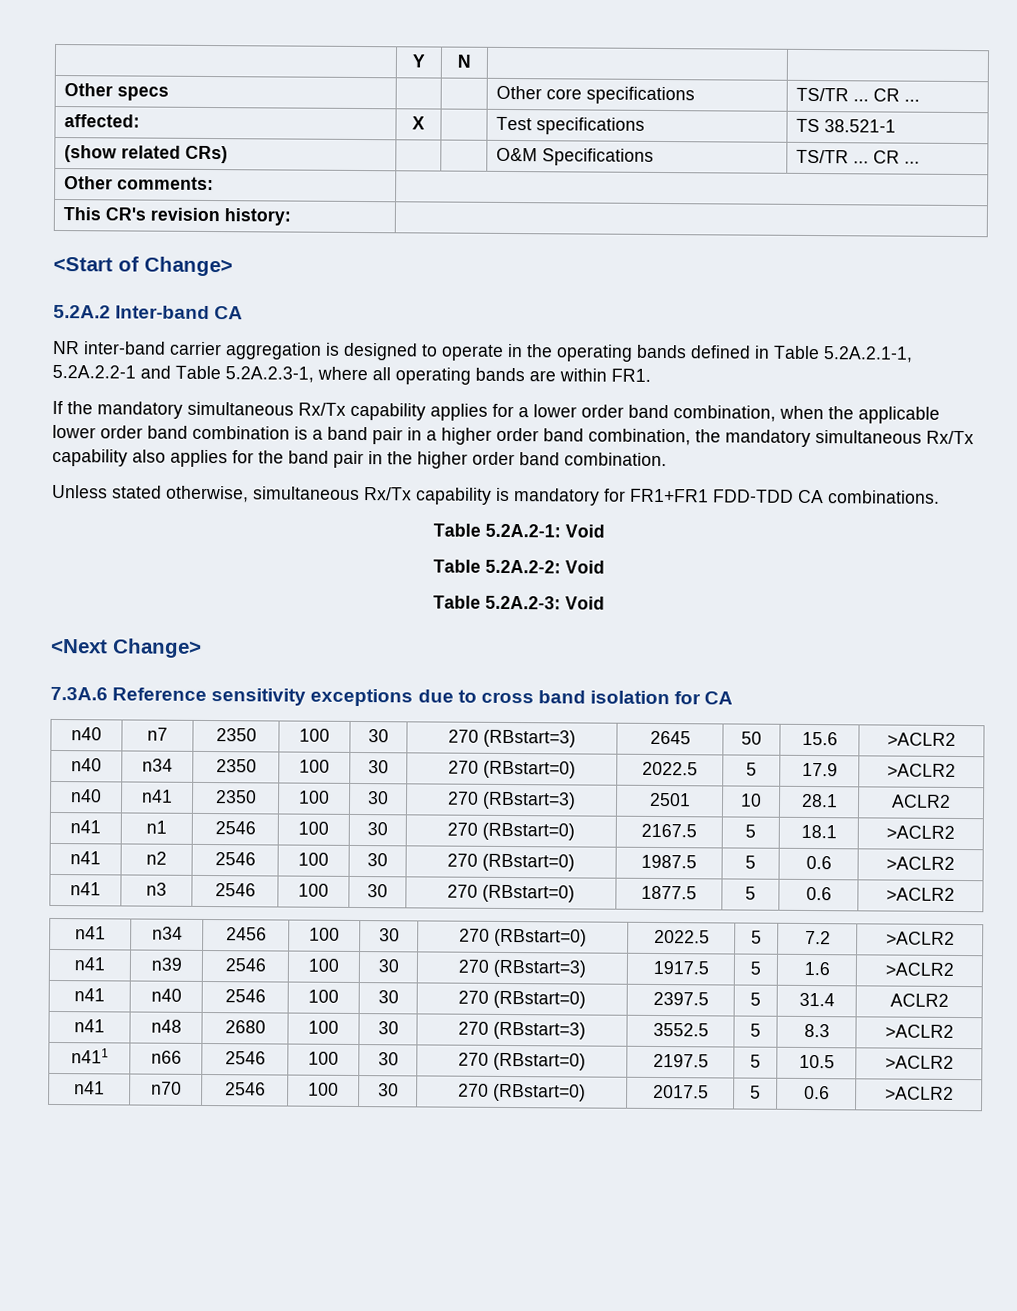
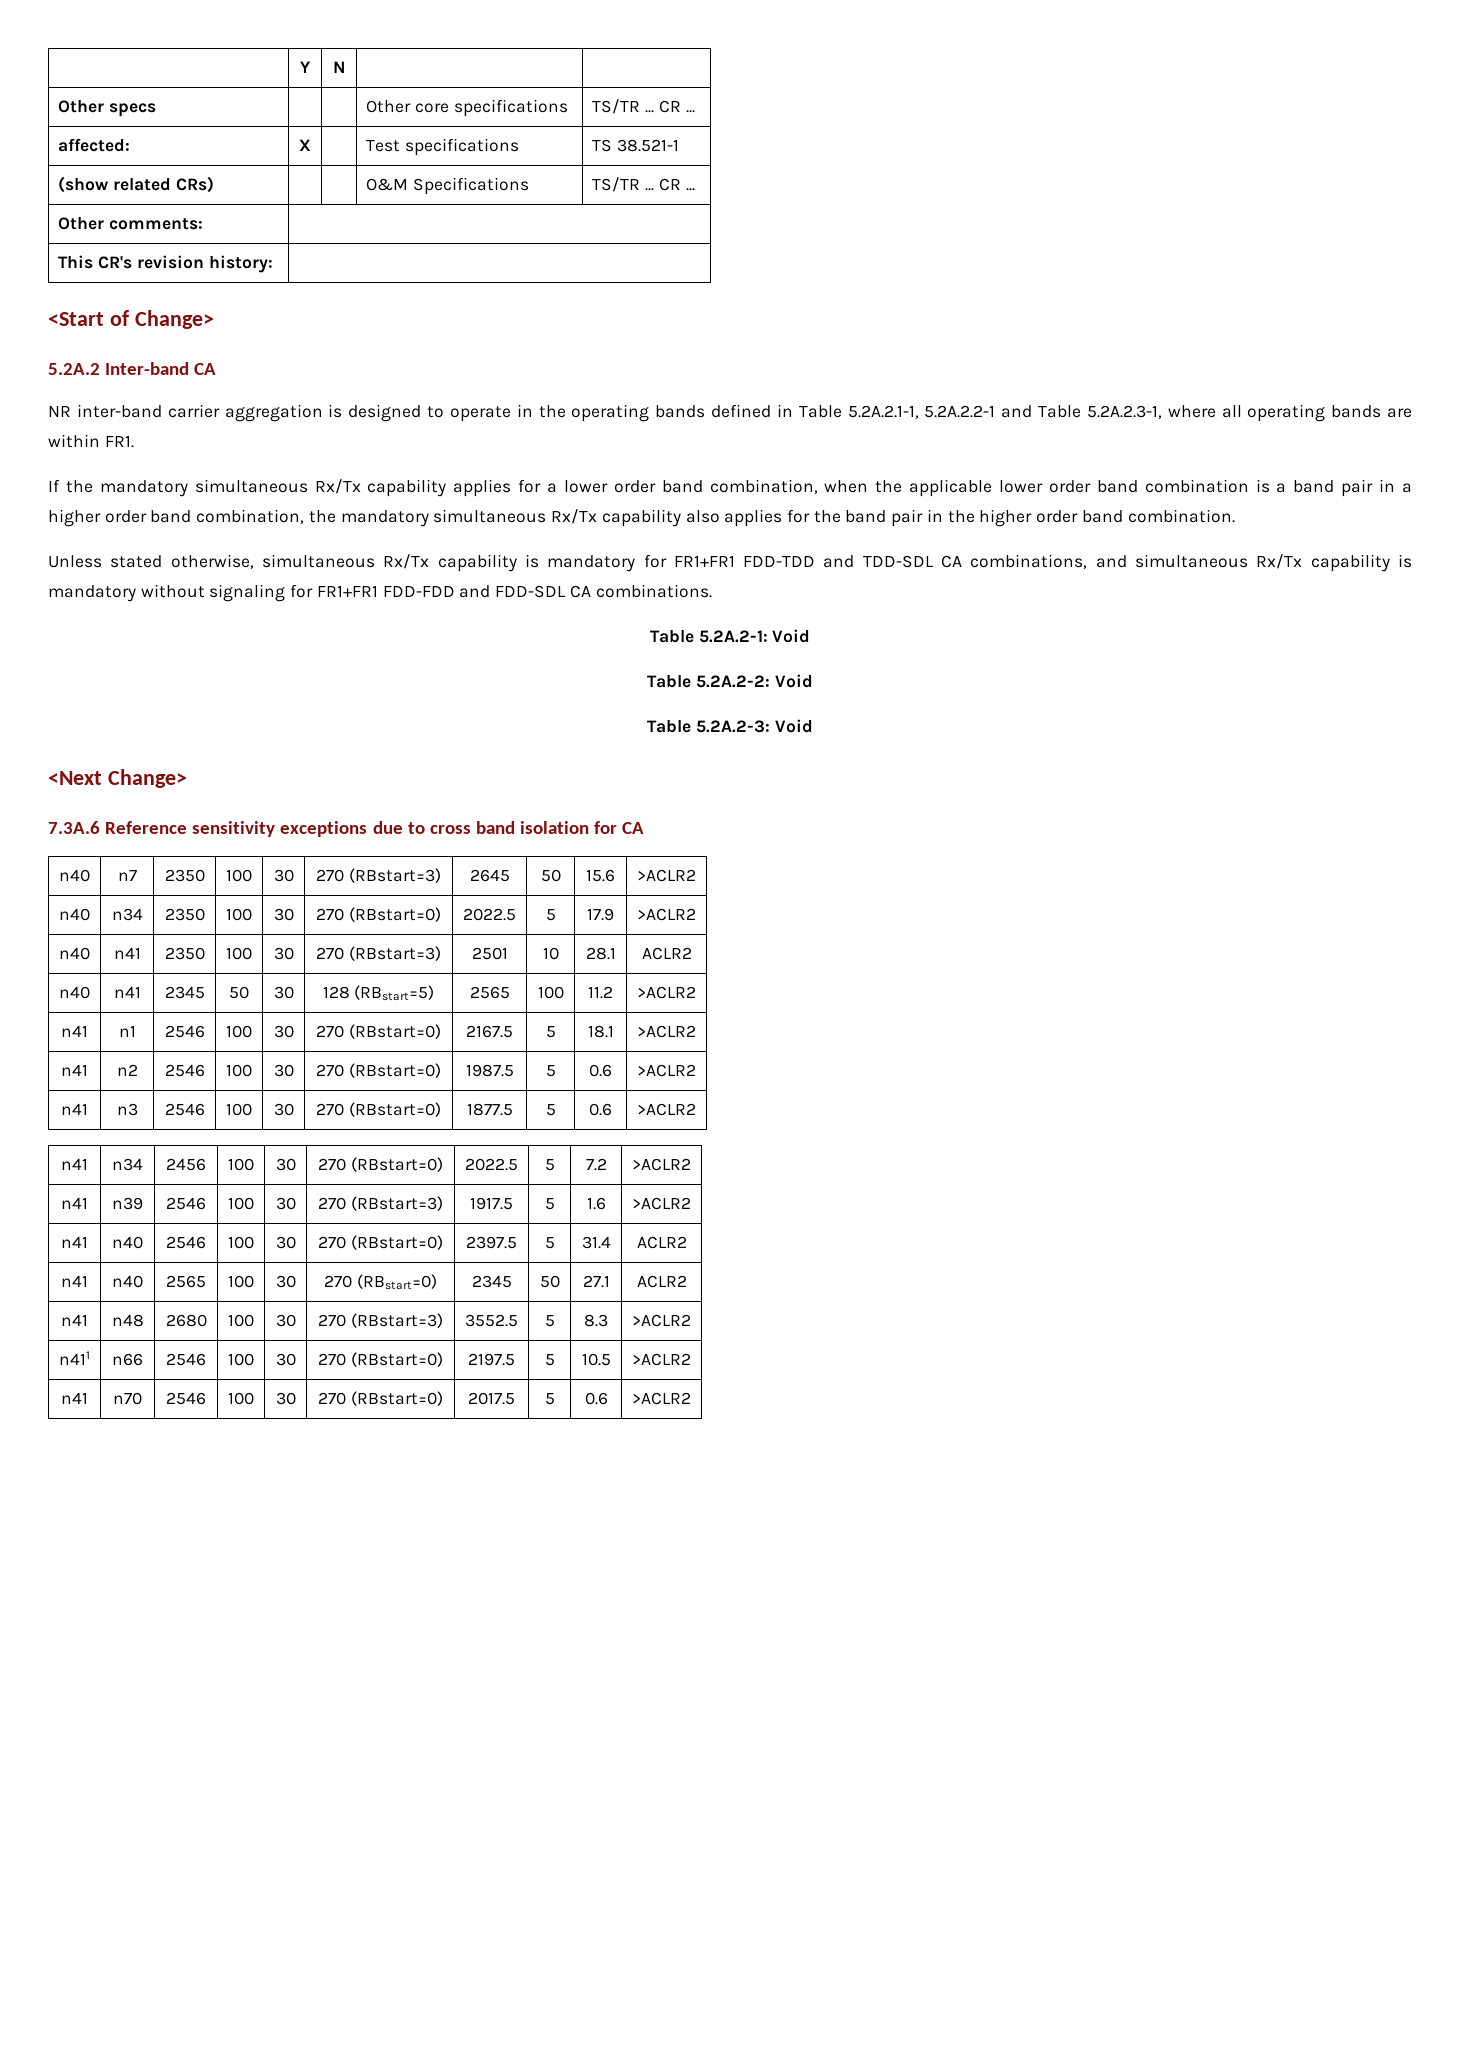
- Unless stated otherwise, simultaneous Rx/Tx capability is mandatory for FR1+FR1 FDD-TDD CA combinations.
+ Unless stated otherwise, simultaneous Rx/Tx capability is mandatory for FR1+FR1 FDD-TDD and TDD-SDL CA combinations, and simultaneous Rx/Tx capability is mandatory without signaling for FR1+FR1 FDD-FDD and FDD-SDL CA combinations.
+ n40 | n41 | 2345 | 50 | 30 | 128 (RBstart=5) | 2565 | 100 | 11.2 | >ACLR2
+ n41 | n40 | 2565 | 100 | 30 | 270 (RBstart=0) | 2345 | 50 | 27.1 | ACLR2

